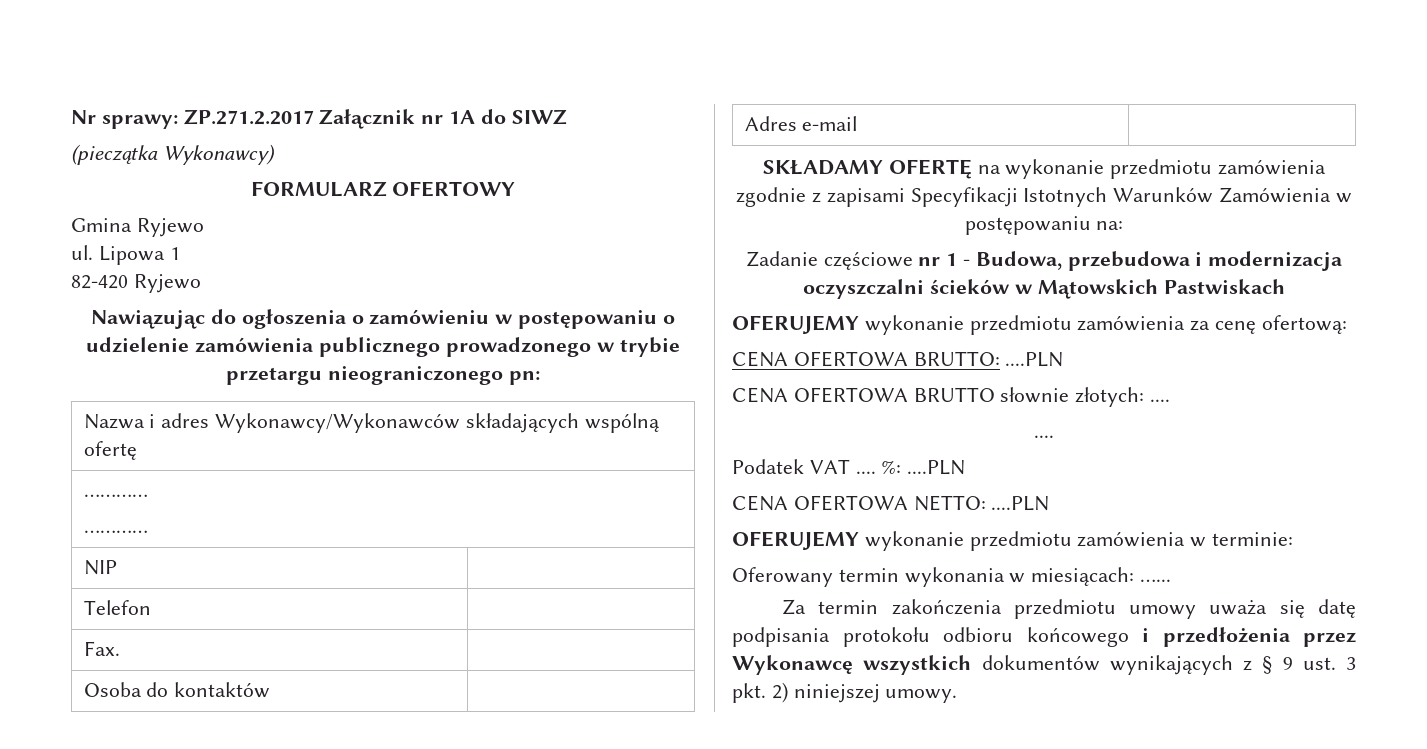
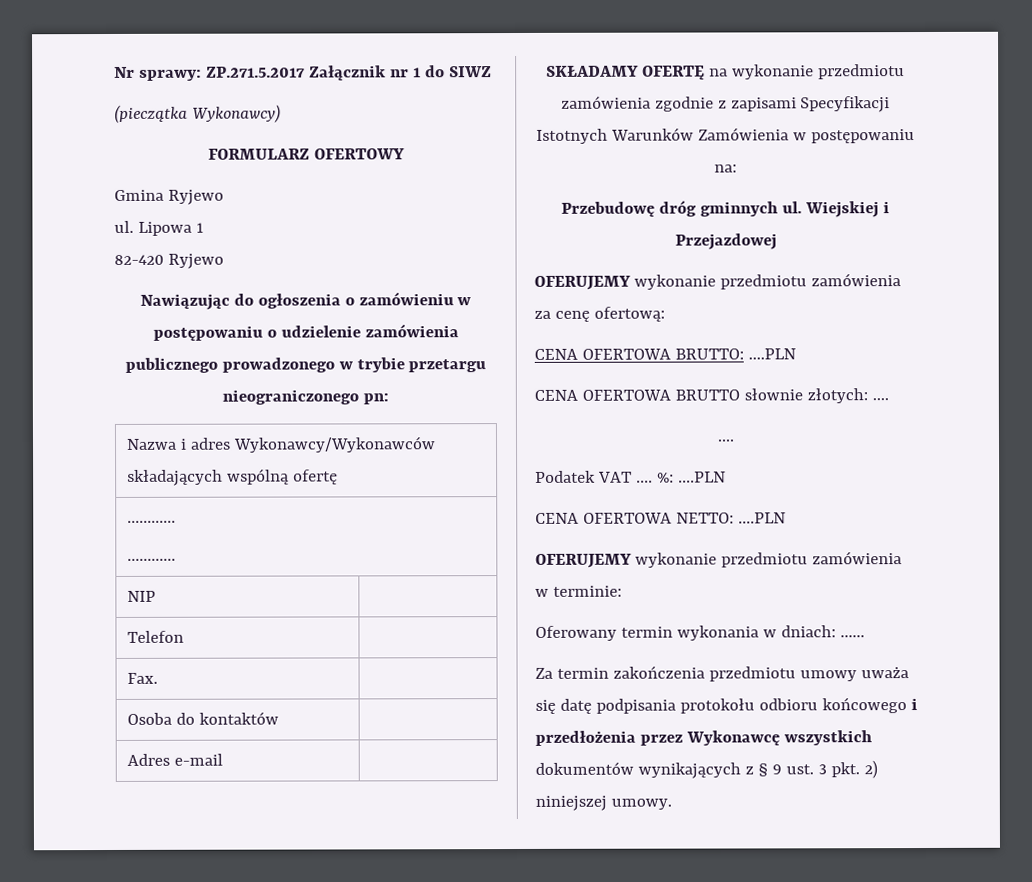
- Nr sprawy: ZP.271.2.2017 Załącznik nr 1A do SIWZ
+ Nr sprawy: ZP.271.5.2017 Załącznik nr 1 do SIWZ
- Zadanie częściowe nr 1 - Budowa, przebudowa i modernizacja oczyszczalni ścieków w Mątowskich Pastwiskach
+ Przebudowę dróg gminnych ul. Wiejskiej i Przejazdowej
- Oferowany termin wykonania w miesiącach: …...
+ Oferowany termin wykonania w dniach: …...

